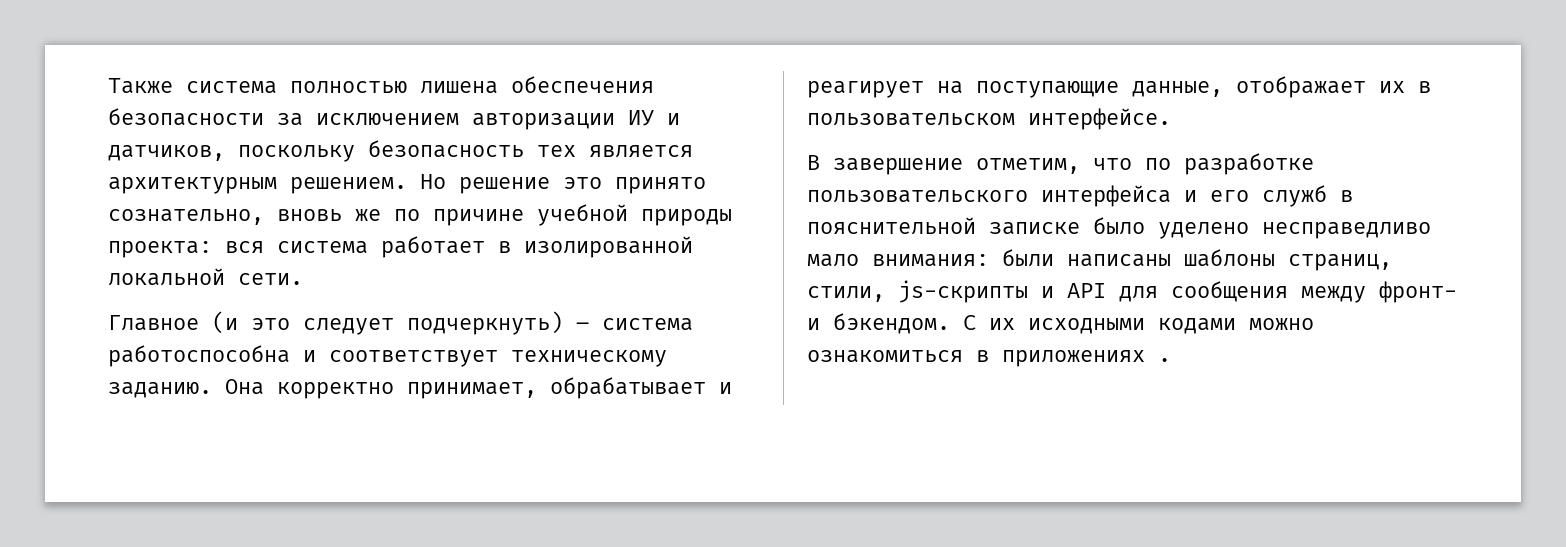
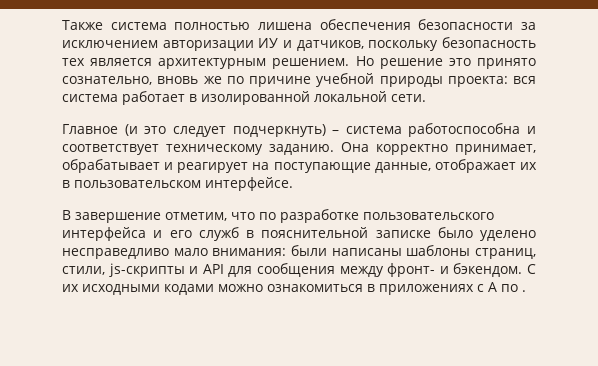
- С их исходными кодами можно ознакомиться в приложениях .
+ С их исходными кодами можно ознакомиться в приложениях с А по .

